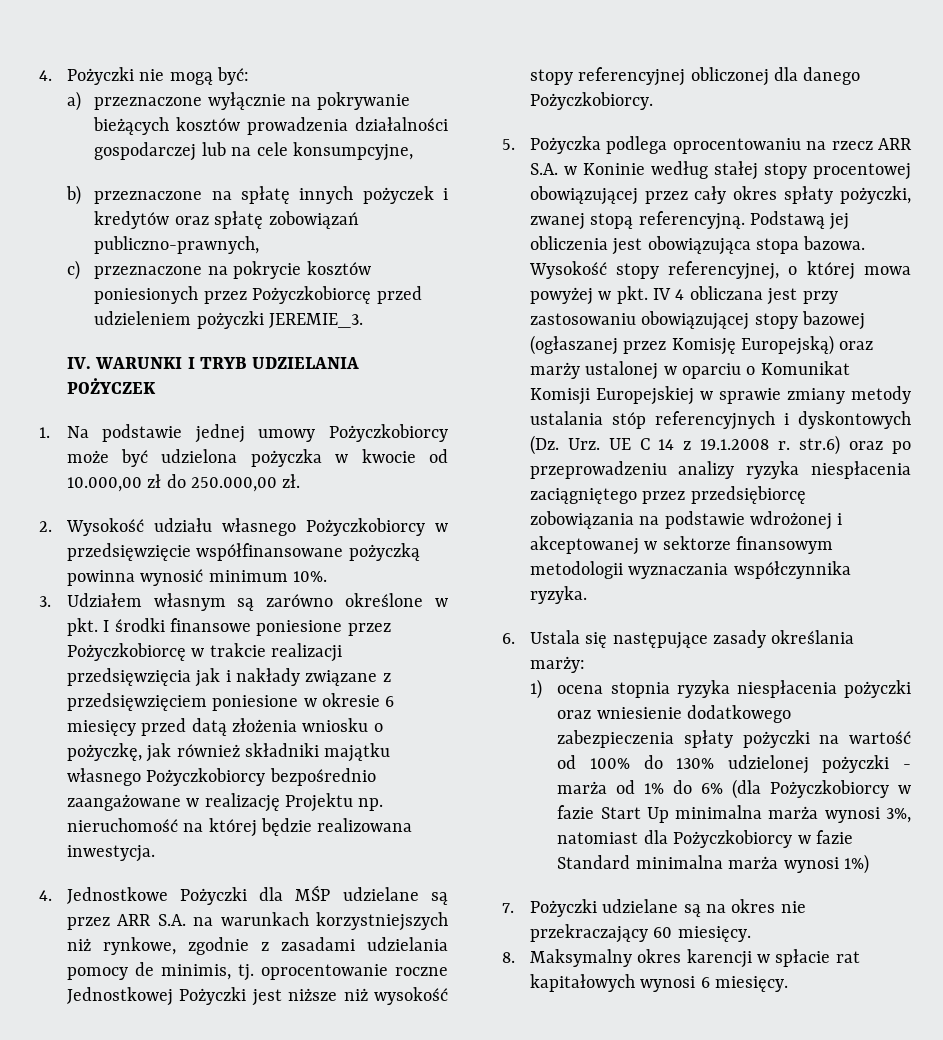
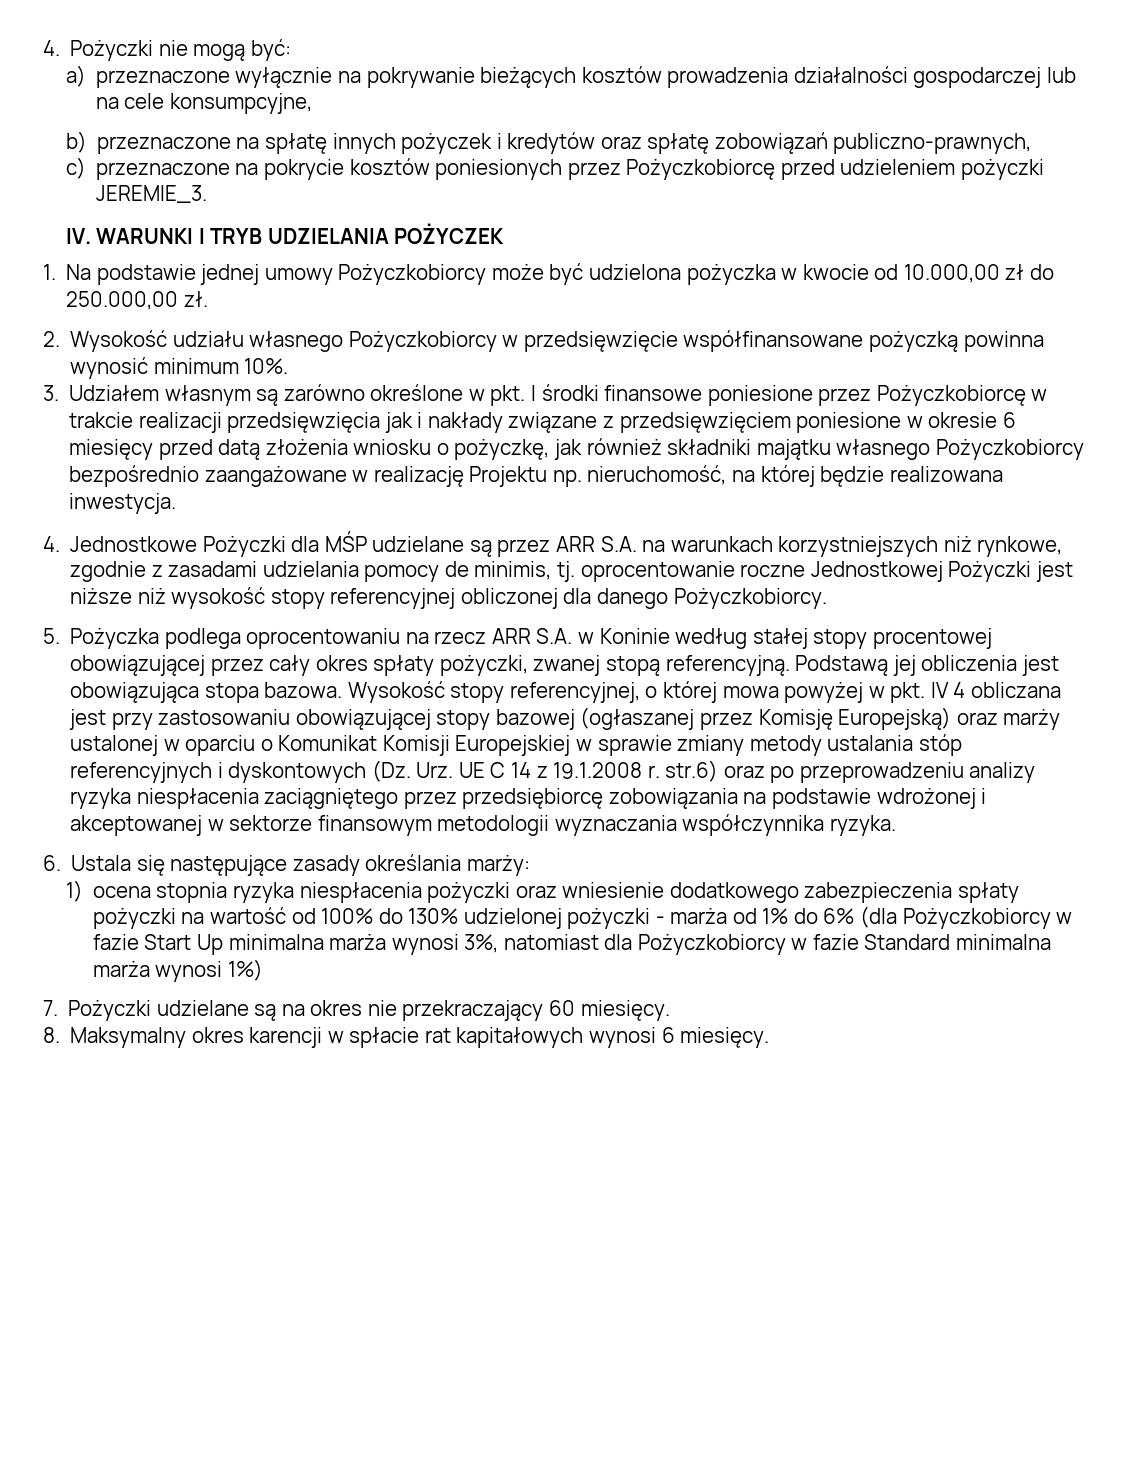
- 3. Udziałem własnym są zarówno określone w pkt. I środki finansowe poniesione przez Pożyczkobiorcę w trakcie realizacji przedsięwzięcia jak i nakłady związane z przedsięwzięciem poniesione w okresie 6 miesięcy przed datą złożenia wniosku o pożyczkę, jak również składniki majątku własnego Pożyczkobiorcy bezpośrednio zaangażowane w realizację Projektu np. nieruchomość na której będzie realizowana inwestycja.
+ 3. Udziałem własnym są zarówno określone w pkt. I środki finansowe poniesione przez Pożyczkobiorcę w trakcie realizacji przedsięwzięcia jak i nakłady związane z przedsięwzięciem poniesione w okresie 6 miesięcy przed datą złożenia wniosku o pożyczkę, jak również składniki majątku własnego Pożyczkobiorcy bezpośrednio zaangażowane w realizację Projektu np. nieruchomość, na której będzie realizowana inwestycja.

